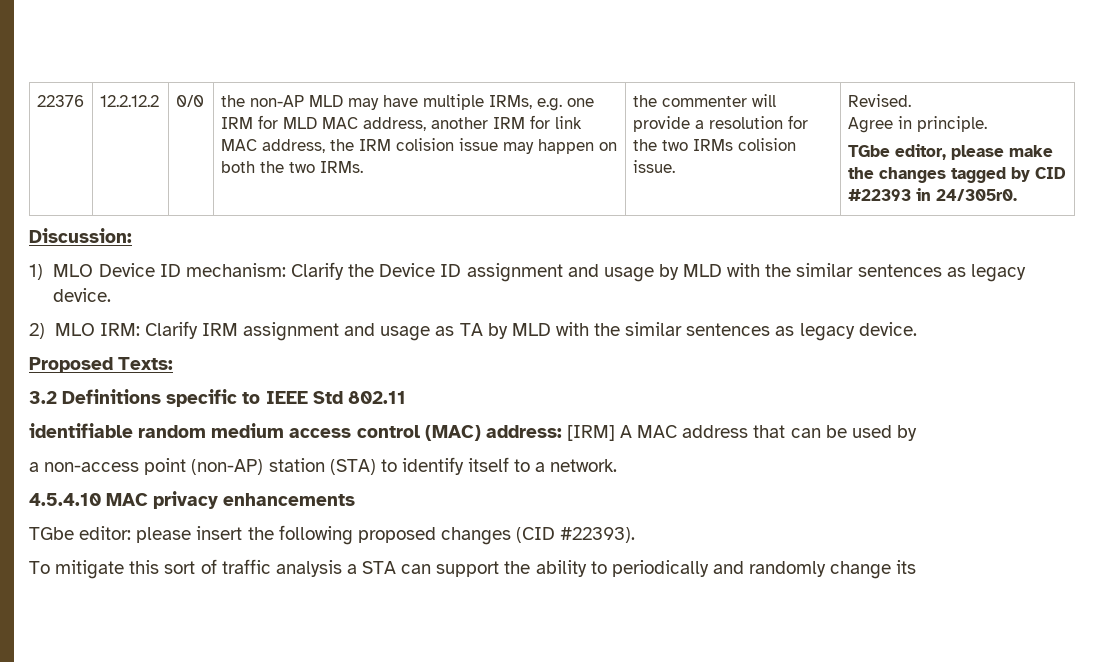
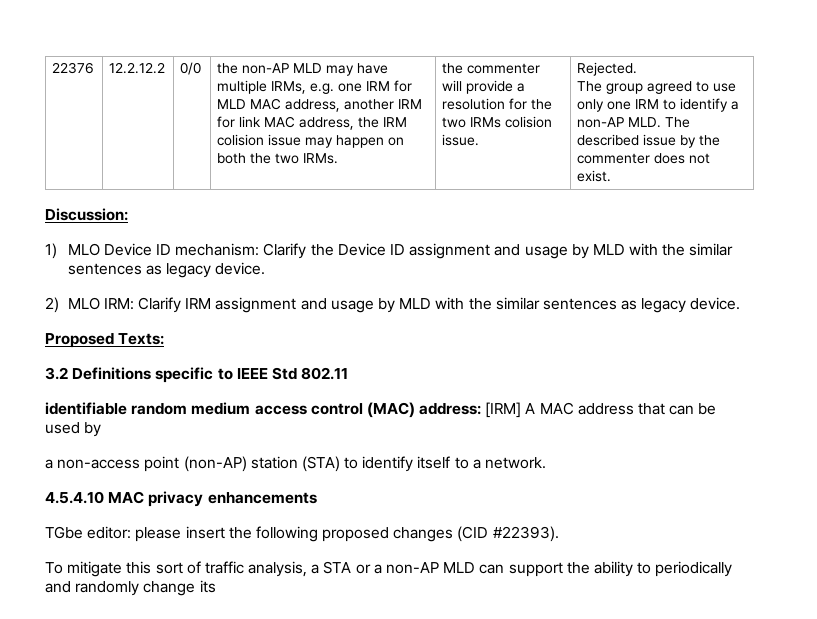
- Revised.
- Agree in principle.
- TGbe editor, please make the changes tagged by CID #22393 in 24/305r0.
+ Rejected.
+ The group agreed to use only one IRM to identify a non-AP MLD. The described issue by the commenter does not exist.
- 2) MLO IRM: Clarify IRM assignment and usage as TA by MLD with the similar sentences as legacy device.
+ 2) MLO IRM: Clarify IRM assignment and usage by MLD with the similar sentences as legacy device.
- To mitigate this sort of traffic analysis a STA can support the ability to periodically and randomly change its
+ To mitigate this sort of traffic analysis, a STA or a non-AP MLD can support the ability to periodically and randomly change its

